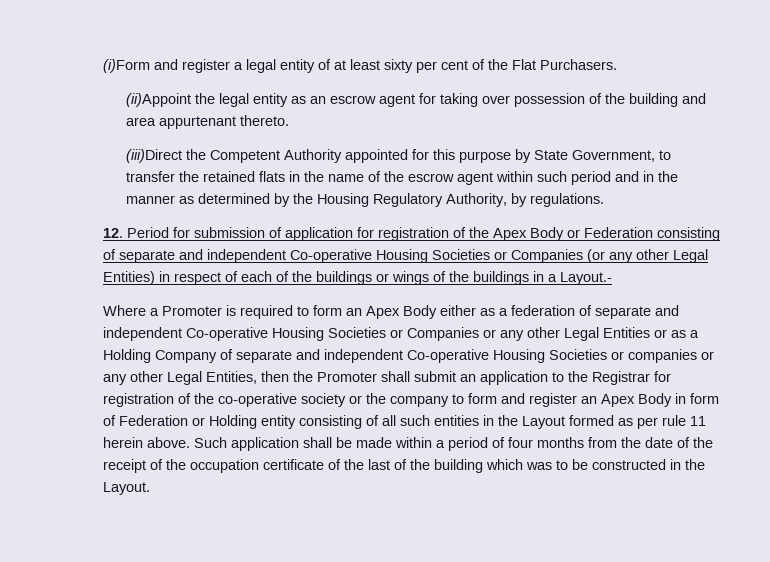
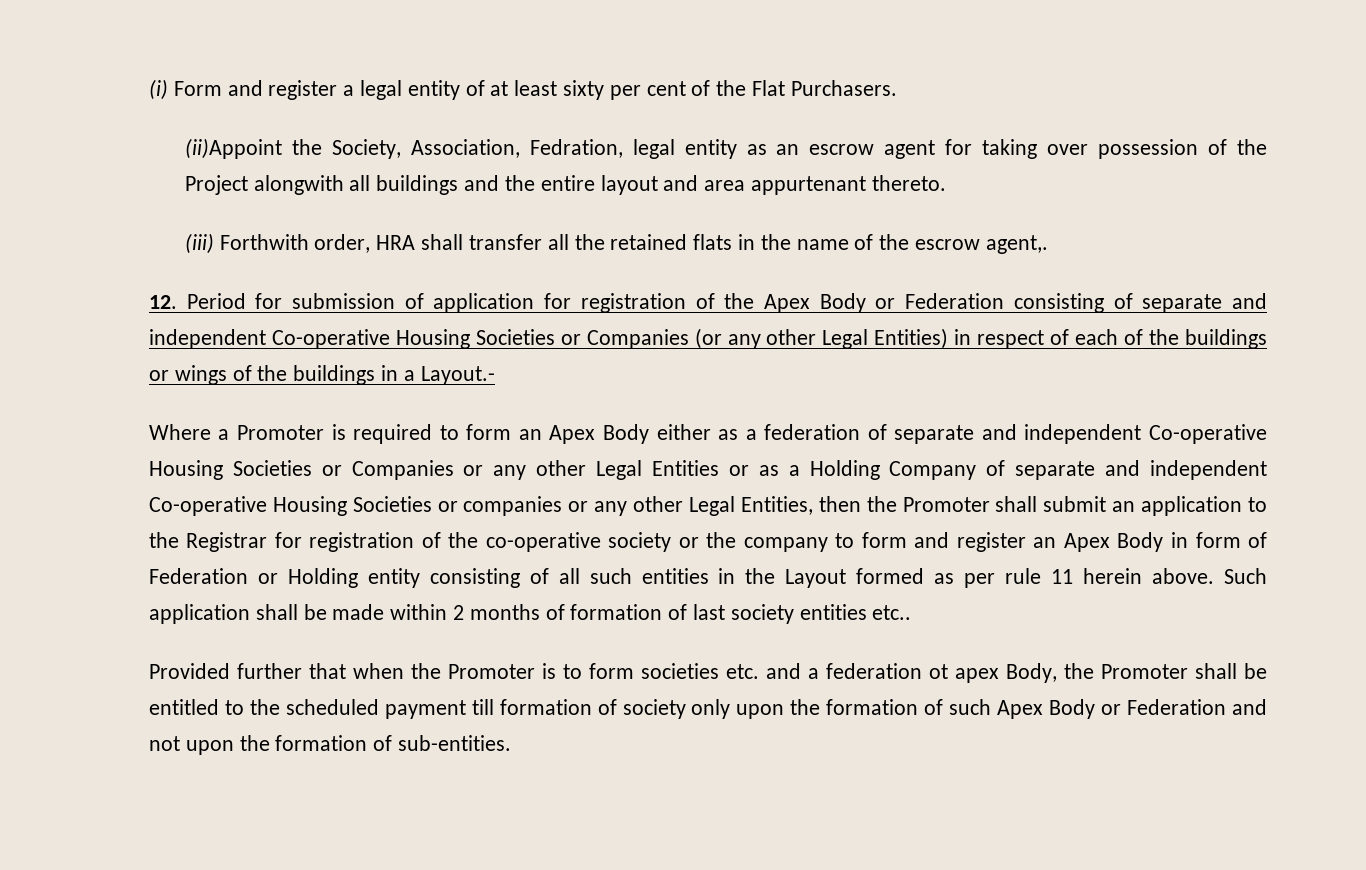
- (i)Form and register a legal entity of at least sixty per cent of the Flat Purchasers.
+ (i) Form and register a legal entity of at least sixty per cent of the Flat Purchasers.
- (ii)Appoint the legal entity as an escrow agent for taking over possession of the building and area appurtenant thereto.
- (iii)Direct the Competent Authority appointed for this purpose by State Government, to transfer the retained flats in the name of the escrow agent within such period and in the manner as determined by the Housing Regulatory Authority, by regulations.
+ (ii)Appoint the Society, Association, Fedration, legal entity as an escrow agent for taking over possession of the Project alongwith all buildings and the entire layout and area appurtenant thereto.
+ (iii) Forthwith order, HRA shall transfer all the retained flats in the name of the escrow agent,.
- Such application shall be made within a period of four months from the date of the receipt of the occupation certificate of the last of the building which was to be constructed in the Layout.
+ Such application shall be made within 2 months of formation of last society entities etc..
+ Provided further that when the Promoter is to form societies etc. and a federation ot apex Body, the Promoter shall be entitled to the scheduled payment till formation of society only upon the formation of such Apex Body or Federation and not upon the formation of sub-entities.

